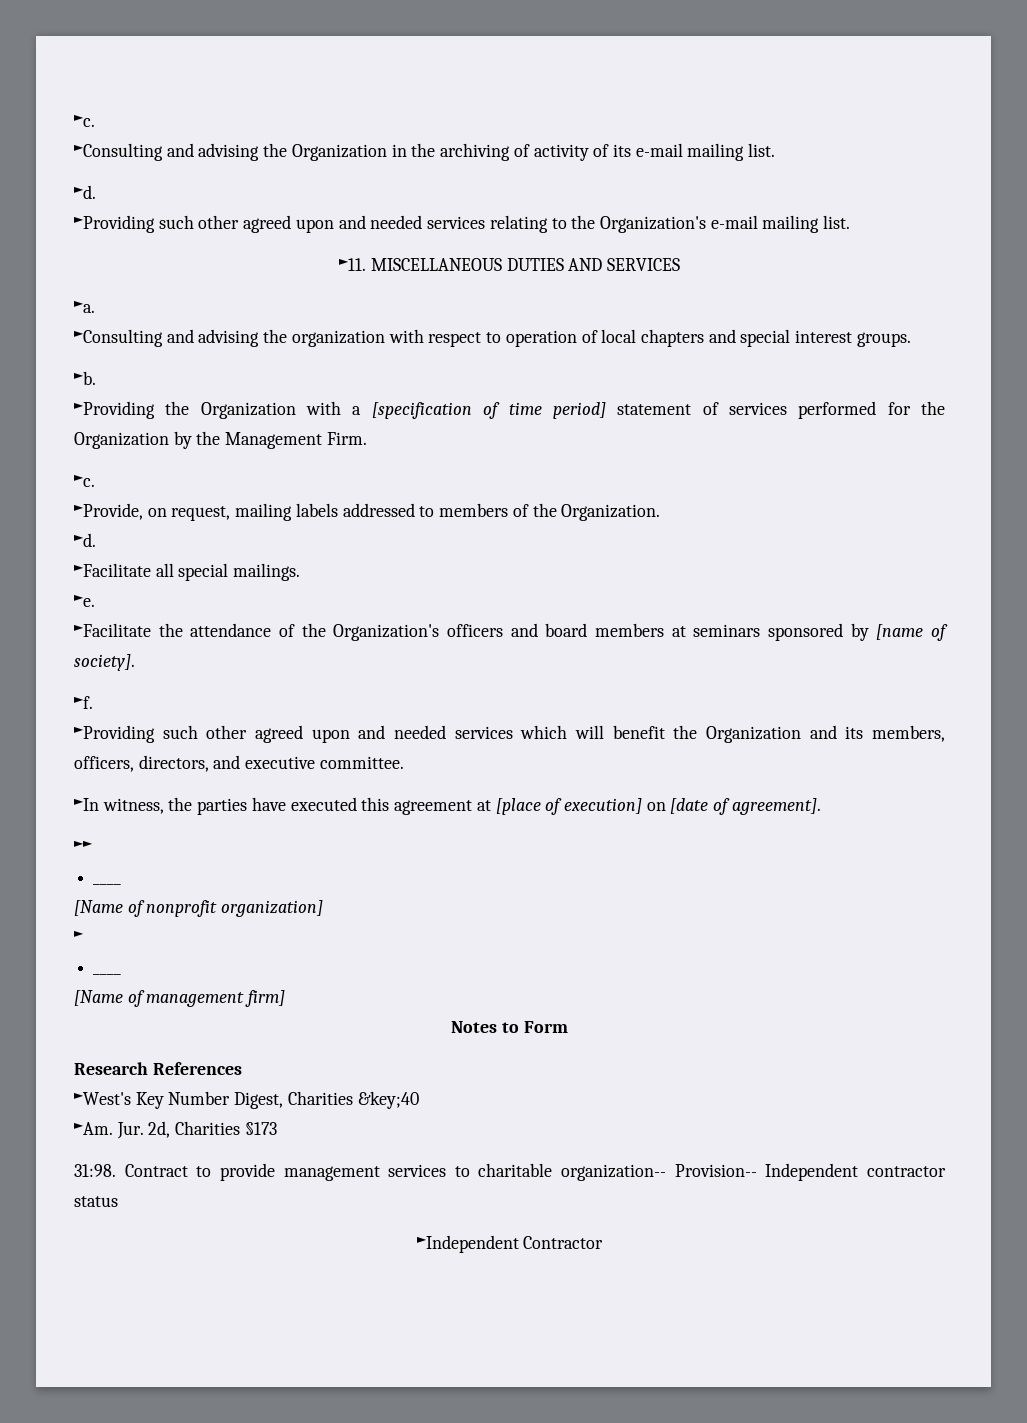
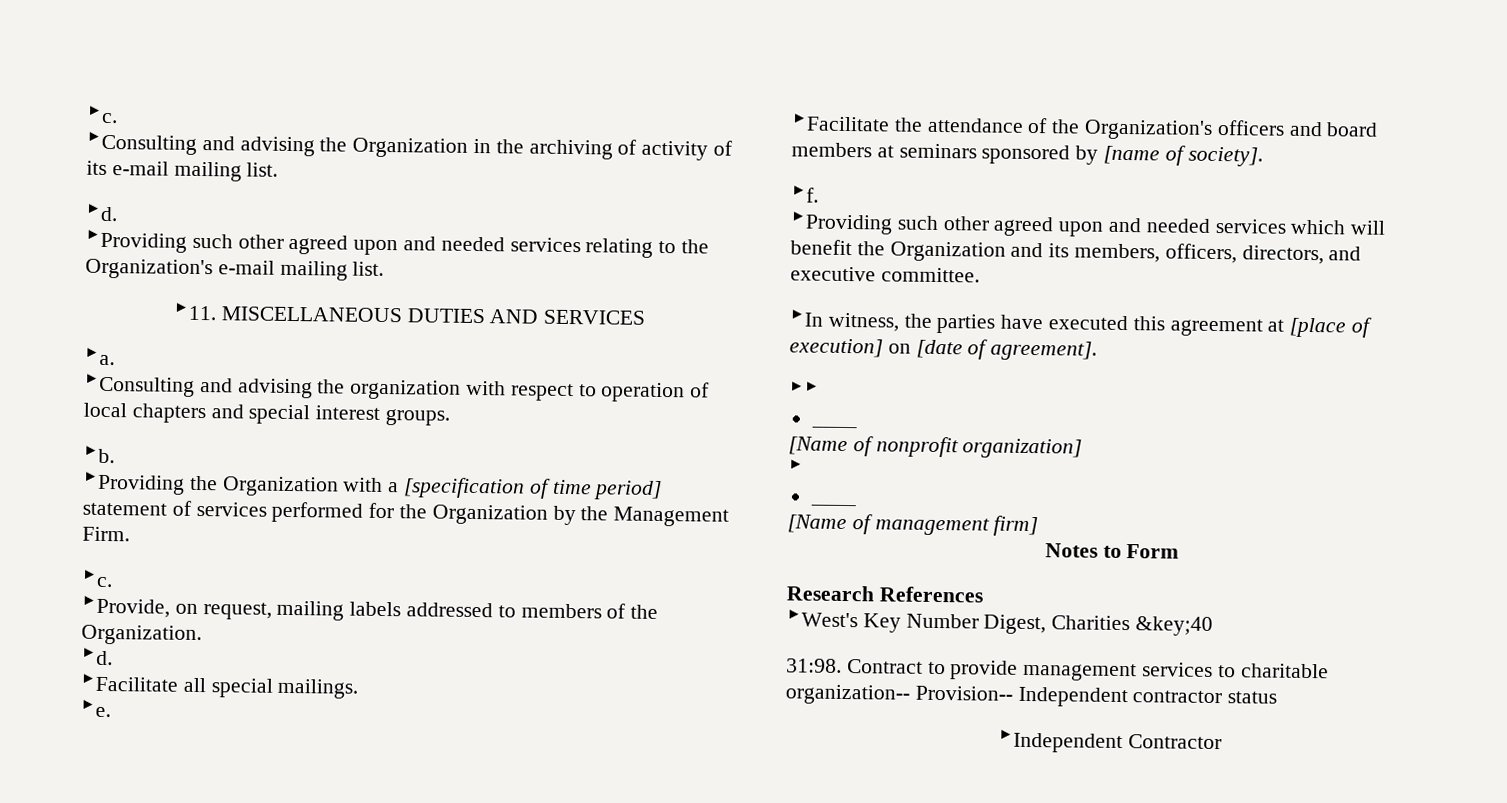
- ►Am. Jur. 2d, Charities §173

